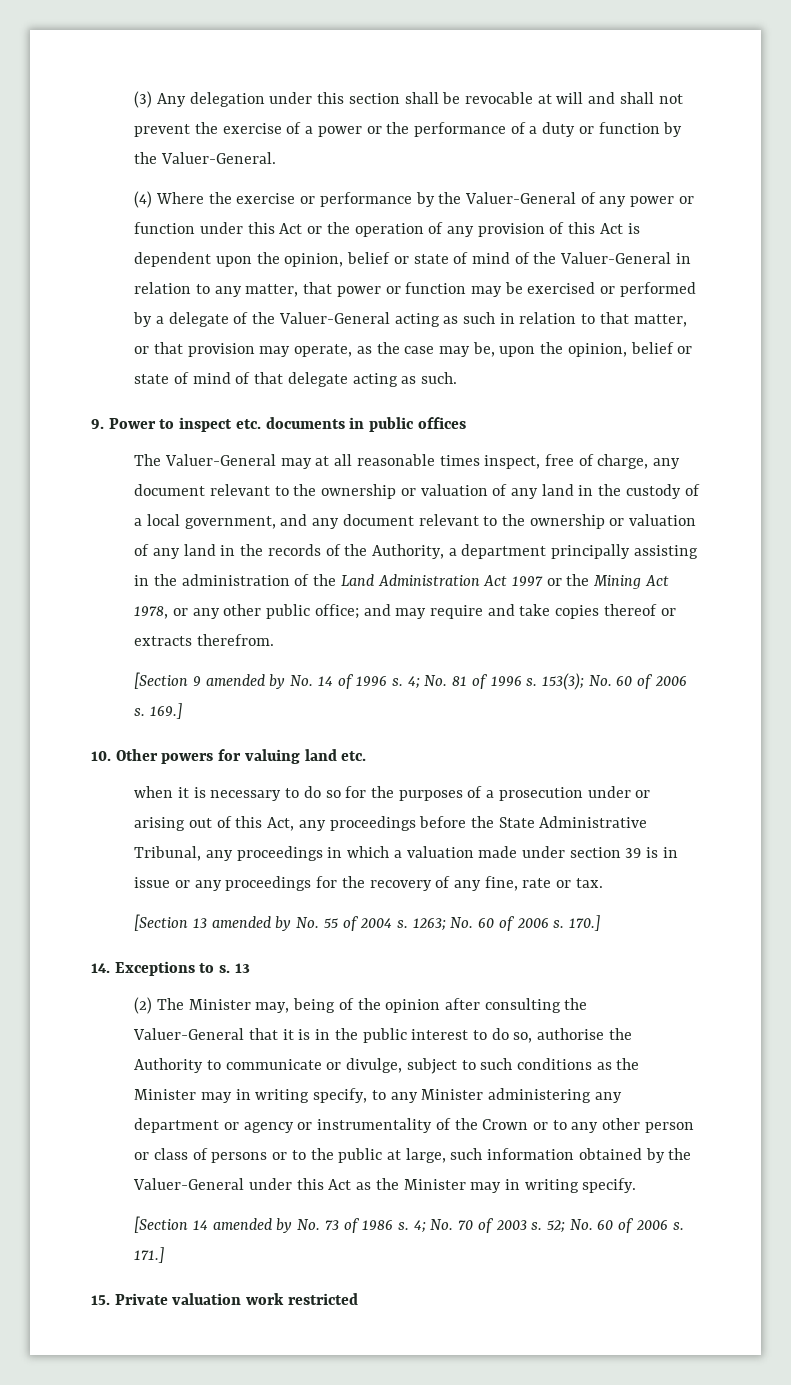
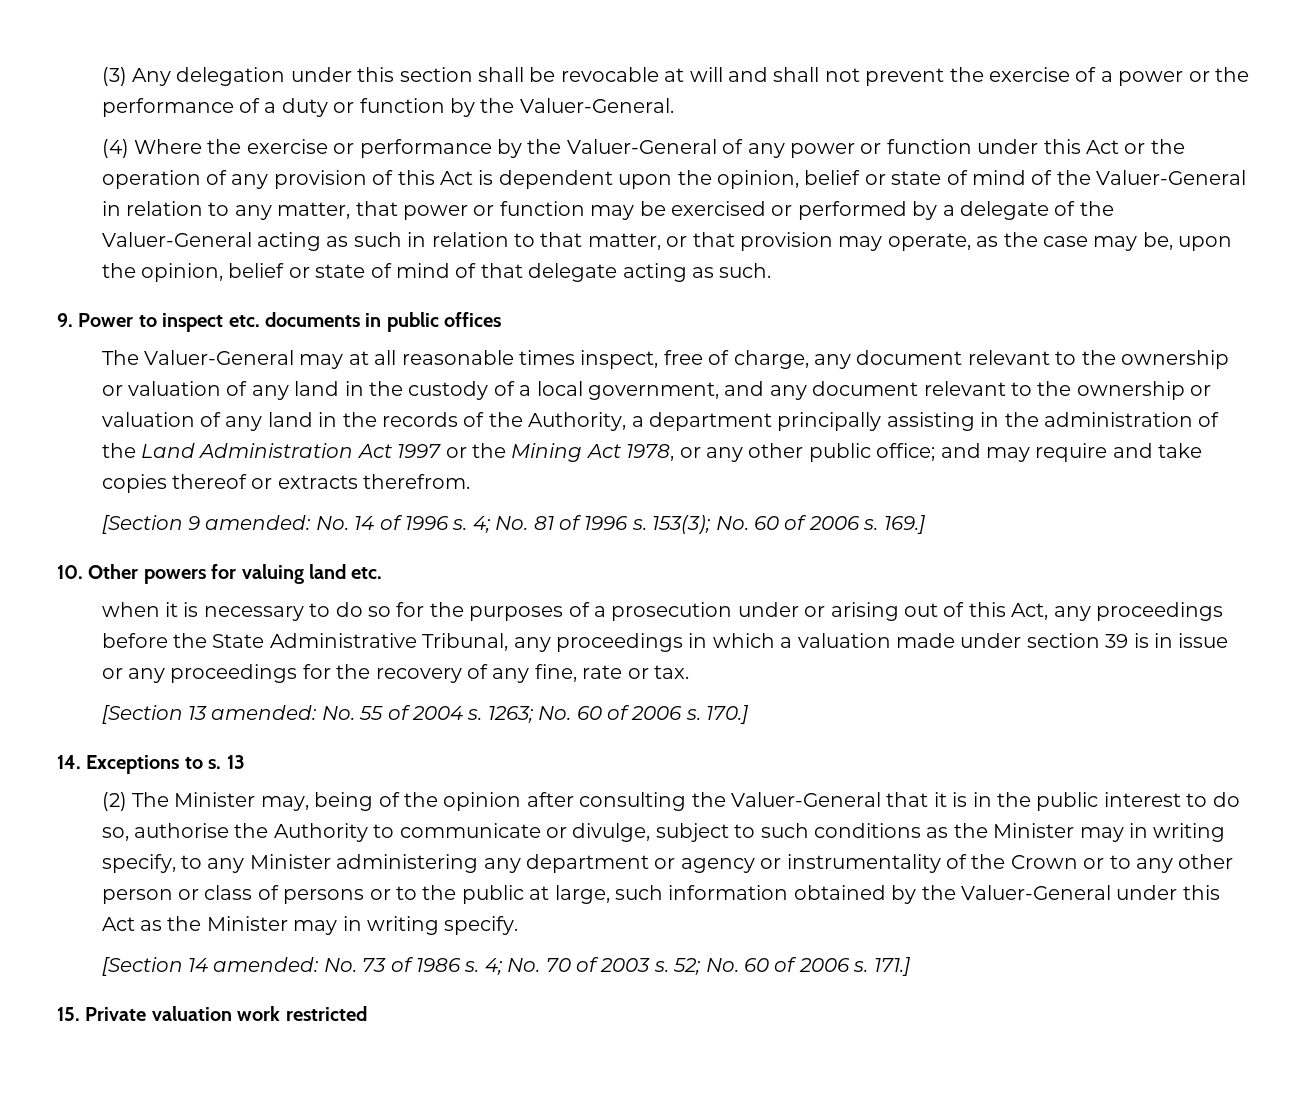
- [Section 9 amended by No. 14 of 1996 s.
+ [Section 9 amended: No. 14 of 1996 s.
- [Section 13 amended by No. 55 of 2004 s.
+ [Section 13 amended: No. 55 of 2004 s.
- [Section 14 amended by No. 73 of 1986 s.
+ [Section 14 amended: No. 73 of 1986 s.

